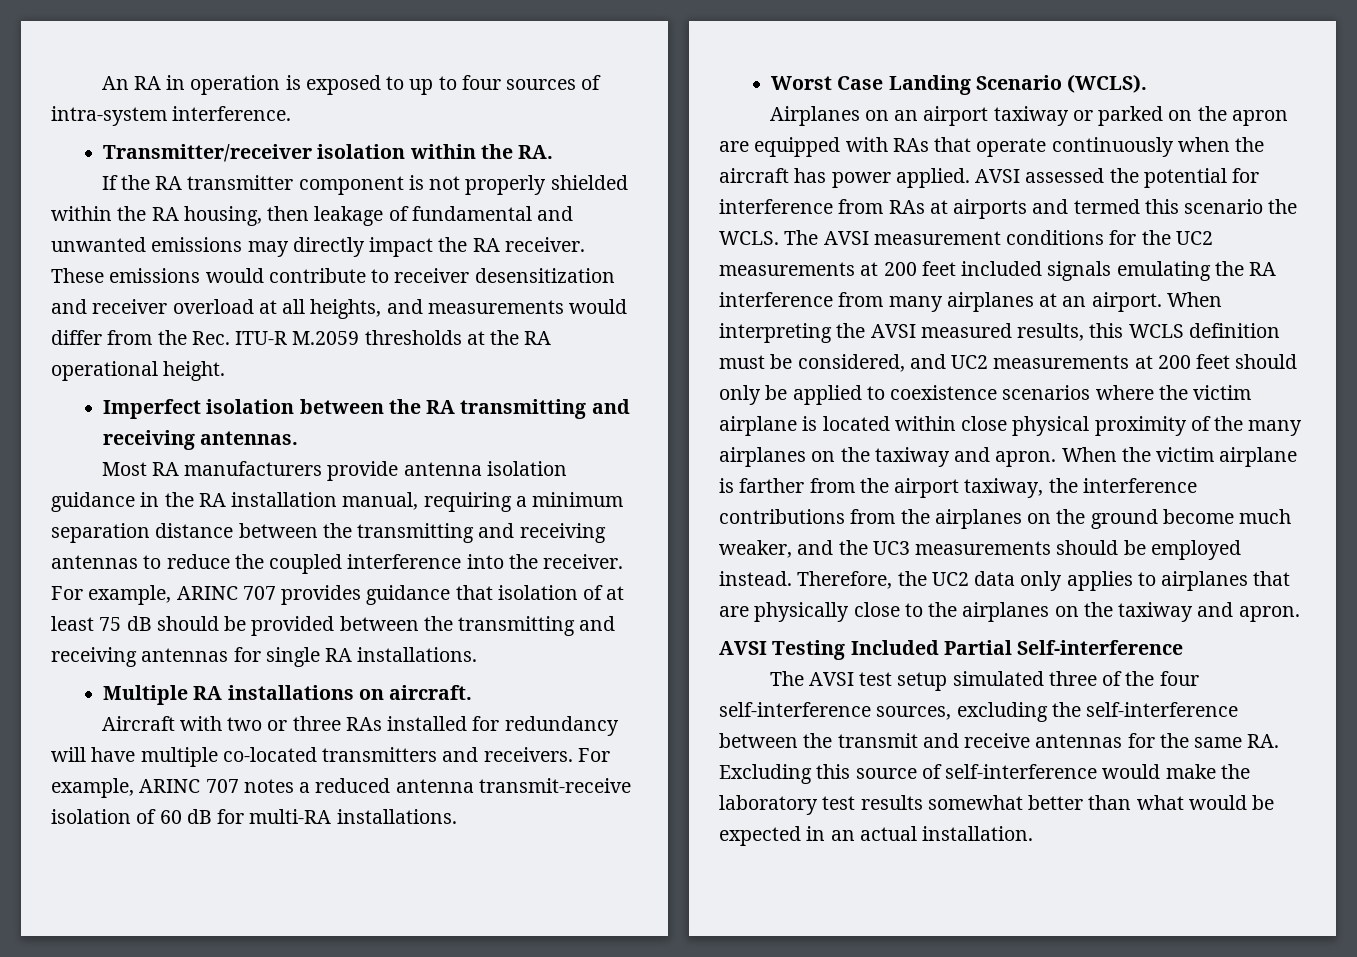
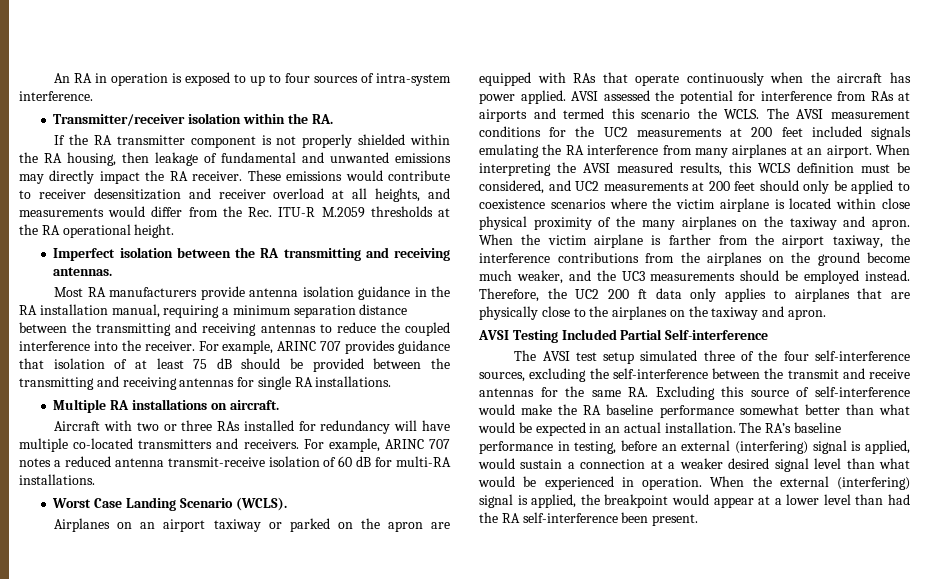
- Therefore, the UC2 data only applies to airplanes that are physically close to the airplanes on the taxiway and apron.
+ Therefore, the UC2 200 ft data only applies to airplanes that are physically close to the airplanes on the taxiway and apron.
- The AVSI test setup simulated three of the four self-interference sources, excluding the self-interference between the transmit and receive antennas for the same RA. Excluding this source of self-interference would make the laboratory test results somewhat better than what would be expected in an actual installation.
+ The AVSI test setup simulated three of the four self-interference sources, excluding the self-interference between the transmit and receive antennas for the same RA. Excluding this source of self-interference would make the RA baseline performance somewhat better than what would be expected in an actual installation.
+ The RA’s baseline performance in testing, before an external (interfering) signal is applied, would sustain a connection at a weaker desired signal level than what would be experienced in operation. When the external (interfering) signal is applied, the breakpoint would appear at a lower level than had the RA self-interference been present.

